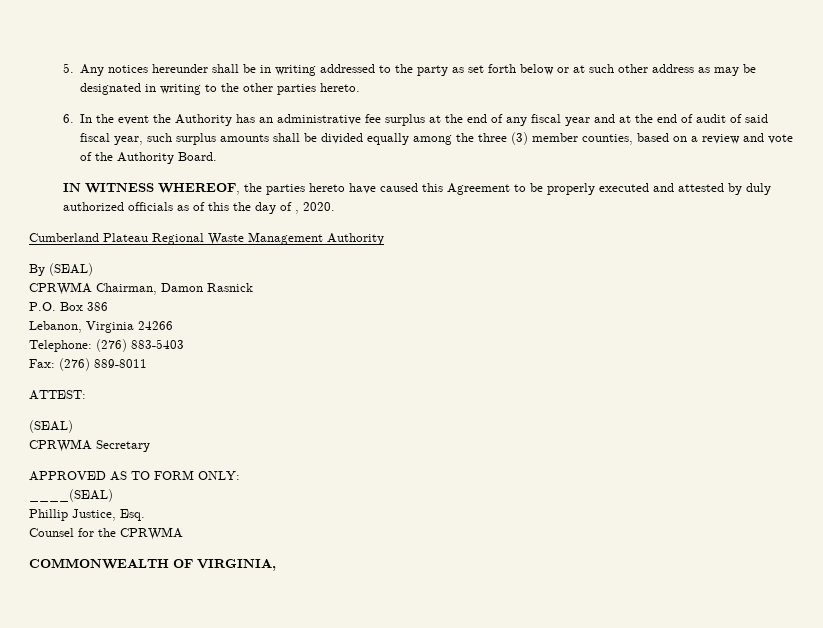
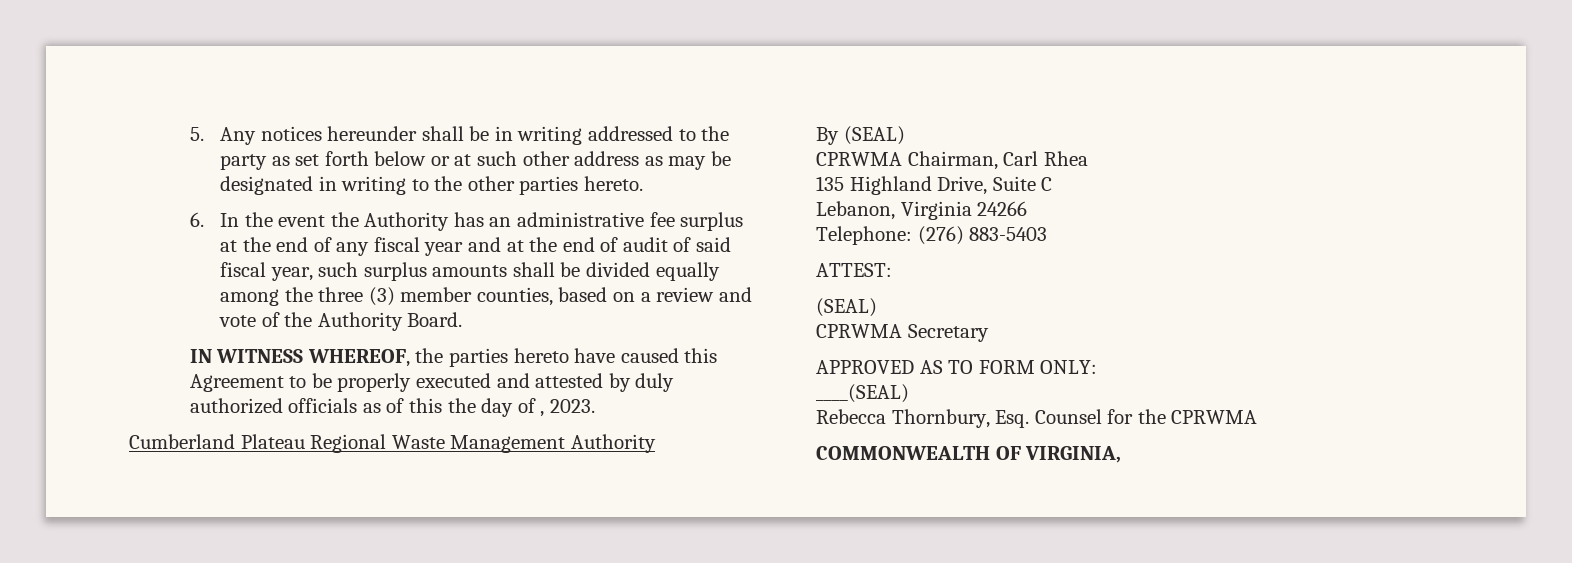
- IN WITNESS WHEREOF, the parties hereto have caused this Agreement to be properly executed and attested by duly authorized officials as of this the day of , 2020.
+ IN WITNESS WHEREOF, the parties hereto have caused this Agreement to be properly executed and attested by duly authorized officials as of this the day of , 2023.
- CPRWMA Chairman, Damon Rasnick
- P.O. Box 386
+ CPRWMA Chairman, Carl Rhea
+ 135 Highland Drive, Suite C
- Fax: (276) 889-8011
- Phillip Justice, Esq.
- Counsel for the CPRWMA
+ Rebecca Thornbury, Esq. Counsel for the CPRWMA

